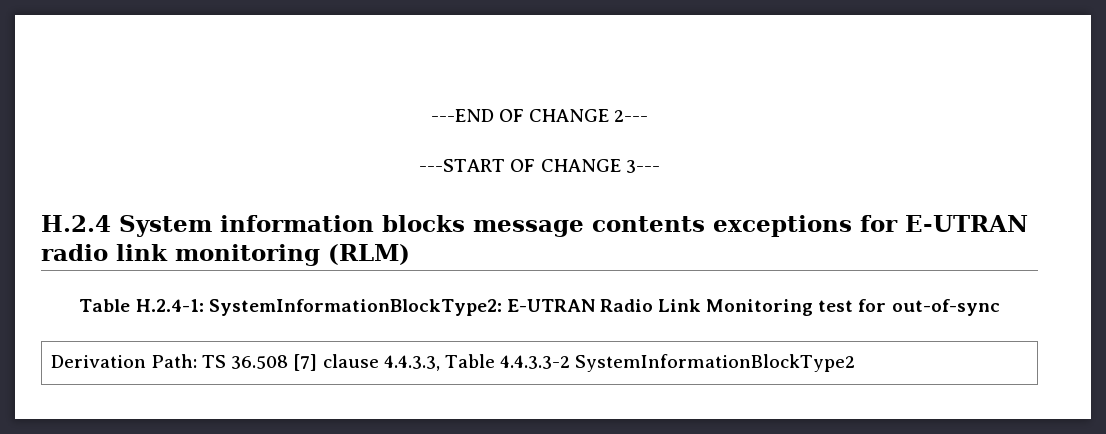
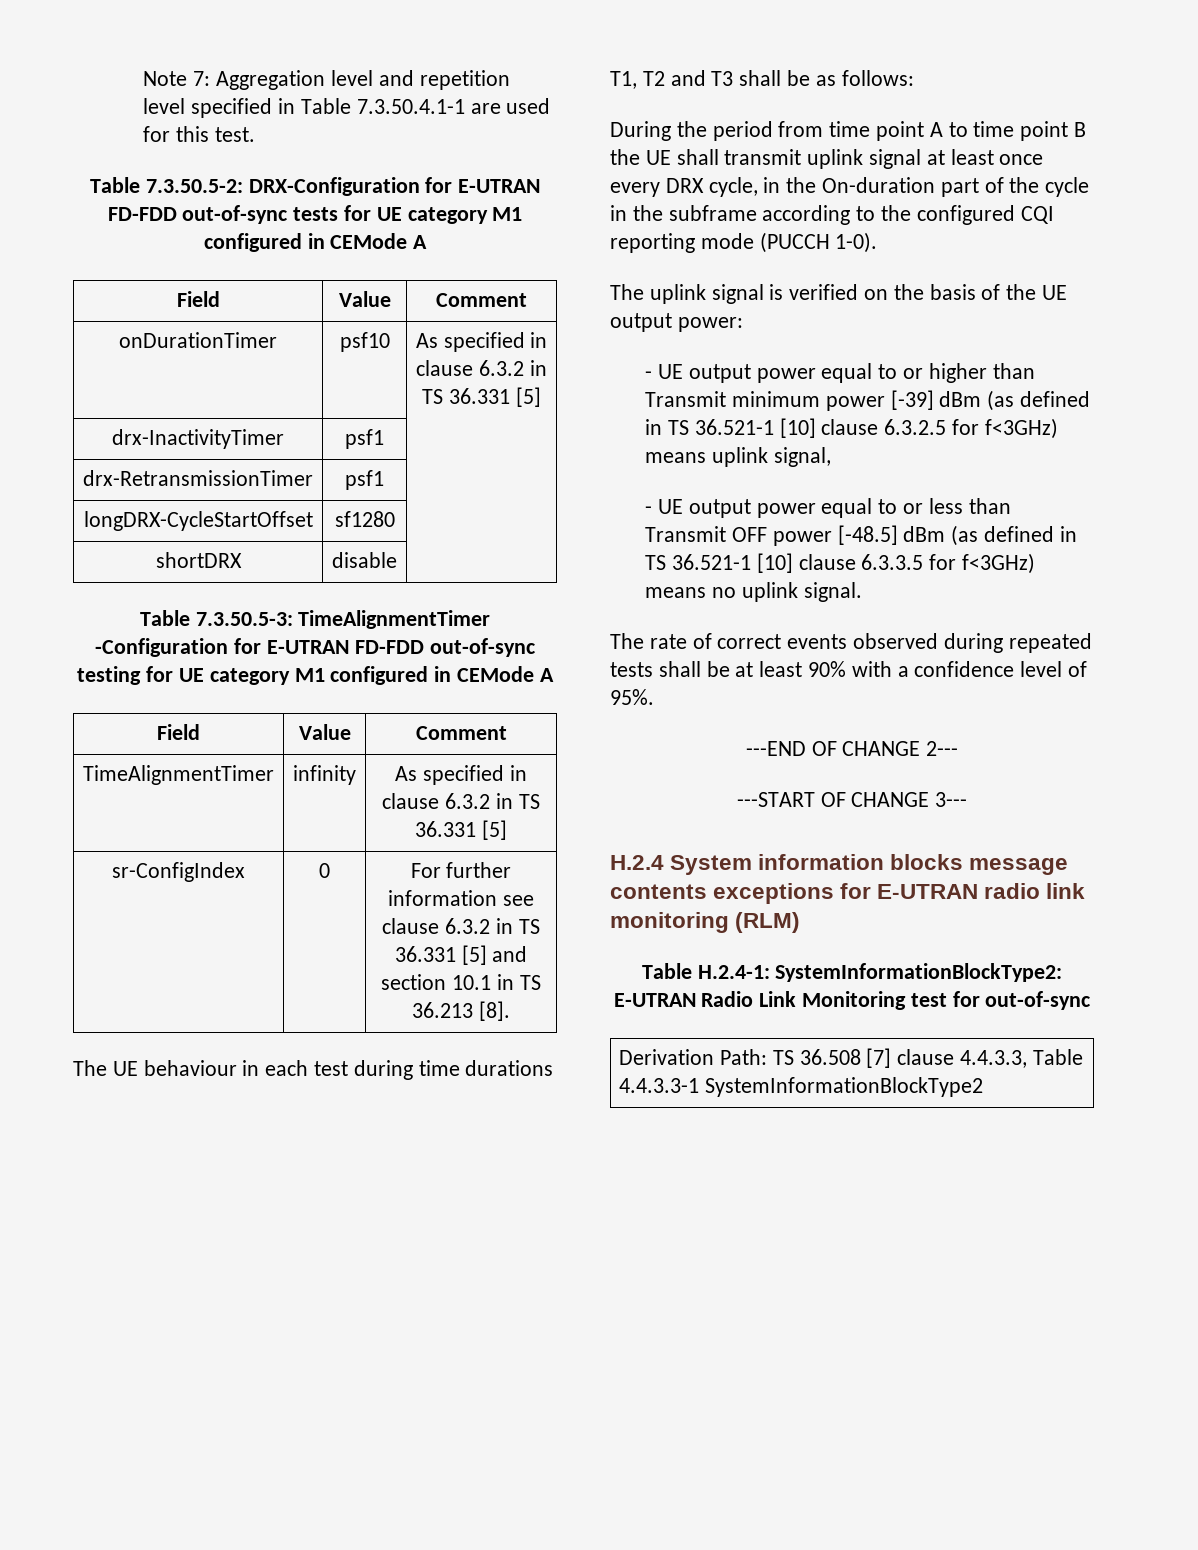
+ Note 7: Aggregation level and repetition level specified in Table 7.3.50.4.1-1 are used for this test.
+ Table 7.3.50.5-2: DRX-Configuration for E-UTRAN FD-FDD out-of-sync tests for UE category M1 configured in CEMode A
+ Field | Value | Comment
+ onDurationTimer | psf10 | As specified in clause 6.3.2 in TS 36.331 [5]
+ drx-InactivityTimer | psf1 |
+ drx-RetransmissionTimer | psf1 |
+ longDRX-CycleStartOffset | sf1280 |
+ shortDRX | disable |
+ Table 7.3.50.5-3: TimeAlignmentTimer -Configuration for E-UTRAN FD-FDD out-of-sync testing for UE category M1 configured in CEMode A
+ Field | Value | Comment
+ TimeAlignmentTimer | infinity | As specified in clause 6.3.2 in TS 36.331 [5]
+ sr-ConfigIndex | 0 | For further information see clause 6.3.2 in TS 36.331 [5] and section 10.1 in TS 36.213 [8].
+ The UE behaviour in each test during time durations T1, T2 and T3 shall be as follows:
+ During the period from time point A to time point B the UE shall transmit uplink signal at least once every DRX cycle, in the On-duration part of the cycle in the subframe according to the configured CQI reporting mode (PUCCH 1-0).
+ The uplink signal is verified on the basis of the UE output power:
+ - UE output power equal to or higher than Transmit minimum power [-39] dBm (as defined in TS 36.521-1 [10] clause 6.3.2.5 for f<3GHz) means uplink signal,
+ - UE output power equal to or less than Transmit OFF power [-48.5] dBm (as defined in TS 36.521-1 [10] clause 6.3.3.5 for f<3GHz) means no uplink signal.
+ The rate of correct events observed during repeated tests shall be at least 90% with a confidence level of 95%.
- Derivation Path: TS 36.508 [7] clause 4.4.3.3, Table 4.4.3.3-2 SystemInformationBlockType2
+ Derivation Path: TS 36.508 [7] clause 4.4.3.3, Table 4.4.3.3-1 SystemInformationBlockType2

